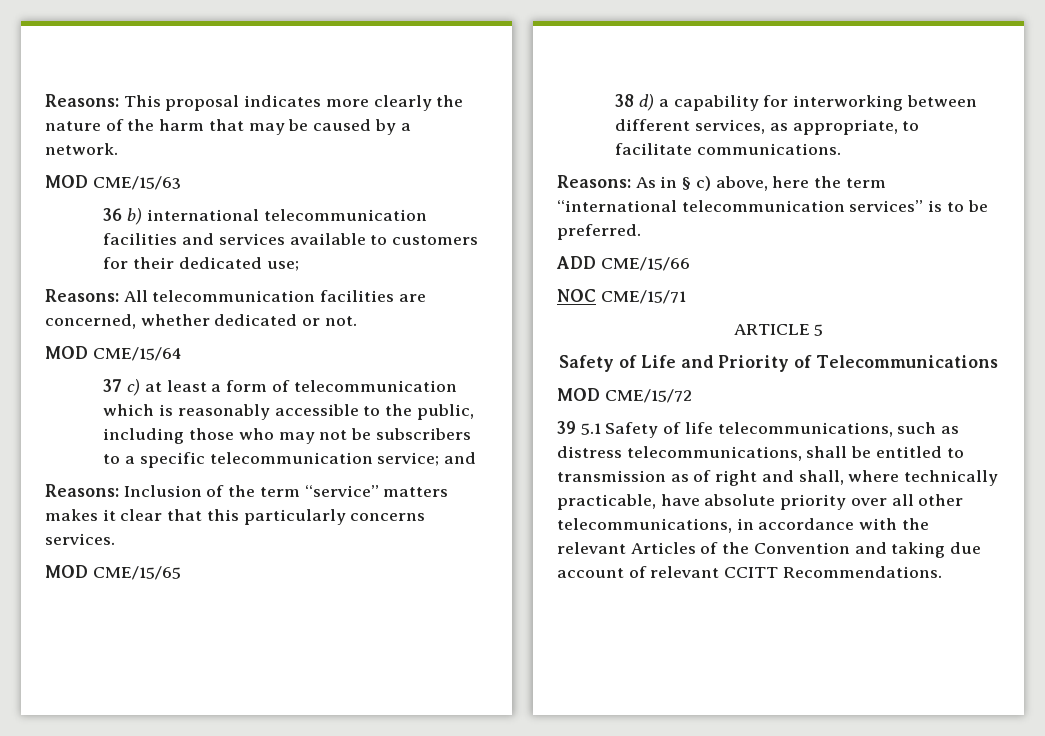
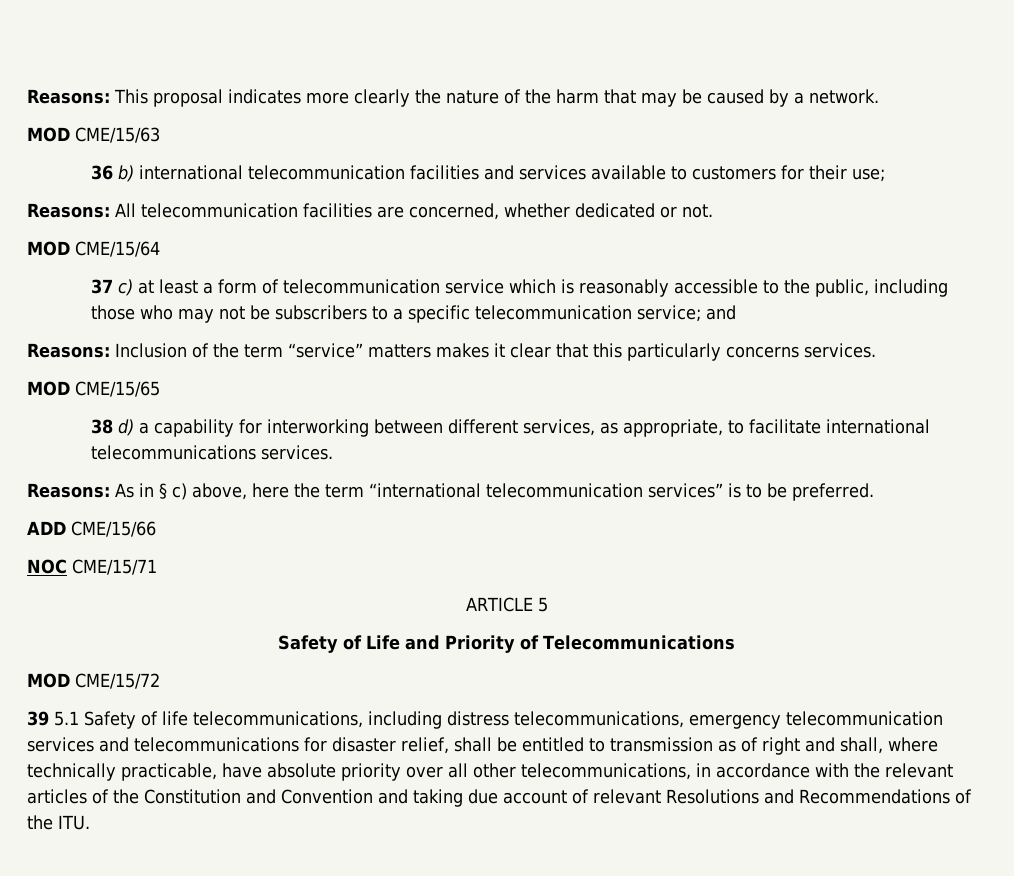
- 36 b) international telecommunication facilities and services available to customers for their dedicated use;
+ 36 b) international telecommunication facilities and services available to customers for their use;
- 37 c) at least a form of telecommunication which is reasonably accessible to the public, including those who may not be subscribers to a specific telecommunication service; and
+ 37 c) at least a form of telecommunication service which is reasonably accessible to the public, including those who may not be subscribers to a specific telecommunication service; and
- 38 d) a capability for interworking between different services, as appropriate, to facilitate communications.
+ 38 d) a capability for interworking between different services, as appropriate, to facilitate international telecommunications services.
- 39 5.1 Safety of life telecommunications, such as distress telecommunications, shall be entitled to transmission as of right and shall, where technically practicable, have absolute priority over all other telecommunications, in accordance with the relevant Articles of the Convention and taking due account of relevant CCITT Recommendations.
+ 39 5.1 Safety of life telecommunications, including distress telecommunications, emergency telecommunication services and telecommunications for disaster relief, shall be entitled to transmission as of right and shall, where technically practicable, have absolute priority over all other telecommunications, in accordance with the relevant articles of the Constitution and Convention and taking due account of relevant Resolutions and Recommendations of the ITU.

